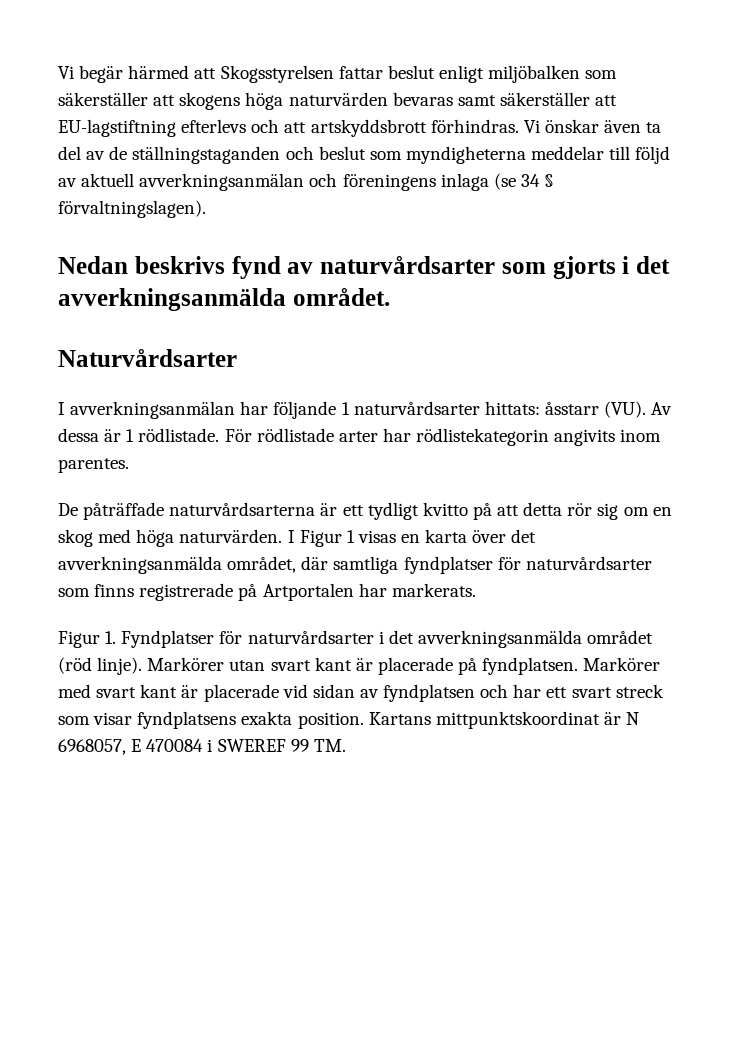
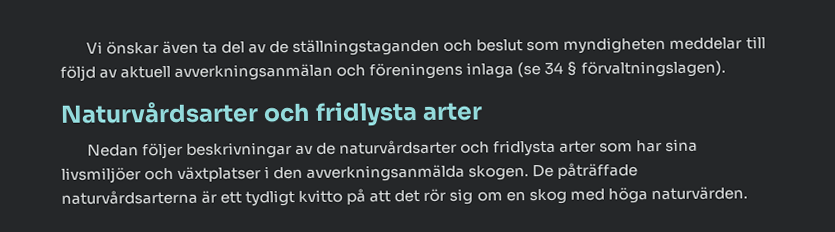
- Vi begär härmed att Skogsstyrelsen fattar beslut enligt miljöbalken som säkerställer att skogens höga naturvärden bevaras samt säkerställer att EU-lagstiftning efterlevs och att artskyddsbrott förhindras. Vi önskar även ta del av de ställningstaganden och beslut som myndigheterna meddelar till följd av aktuell avverkningsanmälan och föreningens inlaga (se 34 § förvaltningslagen).
+ Vi önskar även ta del av de ställningstaganden och beslut som myndigheten meddelar till följd av aktuell avverkningsanmälan och föreningens inlaga (se 34 § förvaltningslagen).
- Nedan beskrivs fynd av naturvårdsarter som gjorts i det avverkningsanmälda området.
- Naturvårdsarter
- I avverkningsanmälan har följande 1 naturvårdsarter hittats: åsstarr (VU). Av dessa är 1 rödlistade. För rödlistade arter har rödlistekategorin angivits inom parentes.
- De påträffade naturvårdsarterna är ett tydligt kvitto på att detta rör sig om en skog med höga naturvärden. I Figur 1 visas en karta över det avverkningsanmälda området, där samtliga fyndplatser för naturvårdsarter som finns registrerade på Artportalen har markerats.
- Figur 1. Fyndplatser för naturvårdsarter i det avverkningsanmälda området (röd linje). Markörer utan svart kant är placerade på fyndplatsen. Markörer med svart kant är placerade vid sidan av fyndplatsen och har ett svart streck som visar fyndplatsens exakta position. Kartans mittpunktskoordinat är N 6968057, E 470084 i SWEREF 99 TM.
+ Naturvårdsarter och fridlysta arter
+ Nedan följer beskrivningar av de naturvårdsarter och fridlysta arter som har sina livsmiljöer och växtplatser i den avverkningsanmälda skogen. De påträffade naturvårdsarterna är ett tydligt kvitto på att det rör sig om en skog med höga naturvärden.

